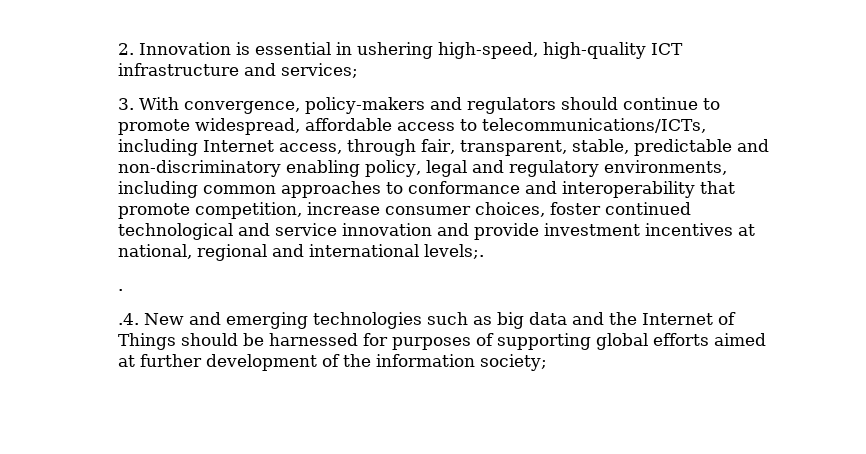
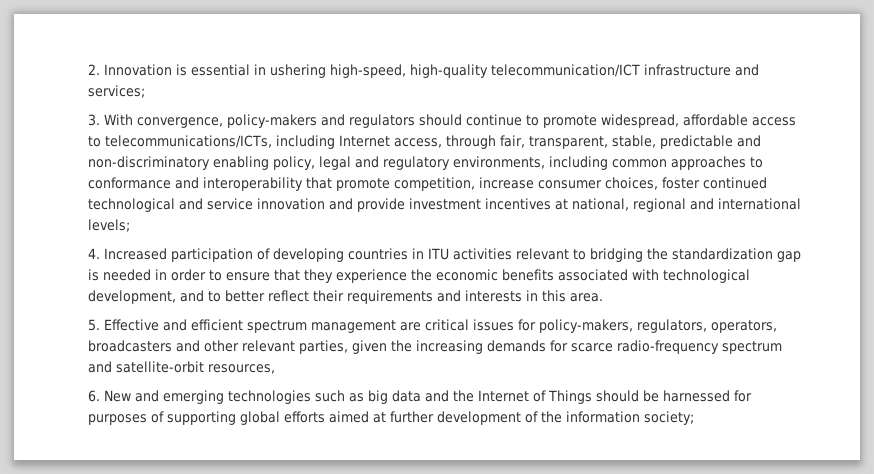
- 2. Innovation is essential in ushering high-speed, high-quality ICT infrastructure and services;
+ 2. Innovation is essential in ushering high-speed, high-quality telecommunication/ICT infrastructure and services;
- 3. With convergence, policy-makers and regulators should continue to promote widespread, affordable access to telecommunications/ICTs, including Internet access, through fair, transparent, stable, predictable and non-discriminatory enabling policy, legal and regulatory environments, including common approaches to conformance and interoperability that promote competition, increase consumer choices, foster continued technological and service innovation and provide investment incentives at national, regional and international levels;.
- .
- .4. New and emerging technologies such as big data and the Internet of Things should be harnessed for purposes of supporting global efforts aimed at further development of the information society;
+ 3. With convergence, policy-makers and regulators should continue to promote widespread, affordable access to telecommunications/ICTs, including Internet access, through fair, transparent, stable, predictable and non-discriminatory enabling policy, legal and regulatory environments, including common approaches to conformance and interoperability that promote competition, increase consumer choices, foster continued technological and service innovation and provide investment incentives at national, regional and international levels;
+ 4. Increased participation of developing countries in ITU activities relevant to bridging the standardization gap is needed in order to ensure that they experience the economic benefits associated with technological development, and to better reflect their requirements and interests in this area.
+ 5. Effective and efficient spectrum management are critical issues for policy-makers, regulators, operators, broadcasters and other relevant parties, given the increasing demands for scarce radio-frequency spectrum and satellite-orbit resources,
+ 6. New and emerging technologies such as big data and the Internet of Things should be harnessed for purposes of supporting global efforts aimed at further development of the information society;

